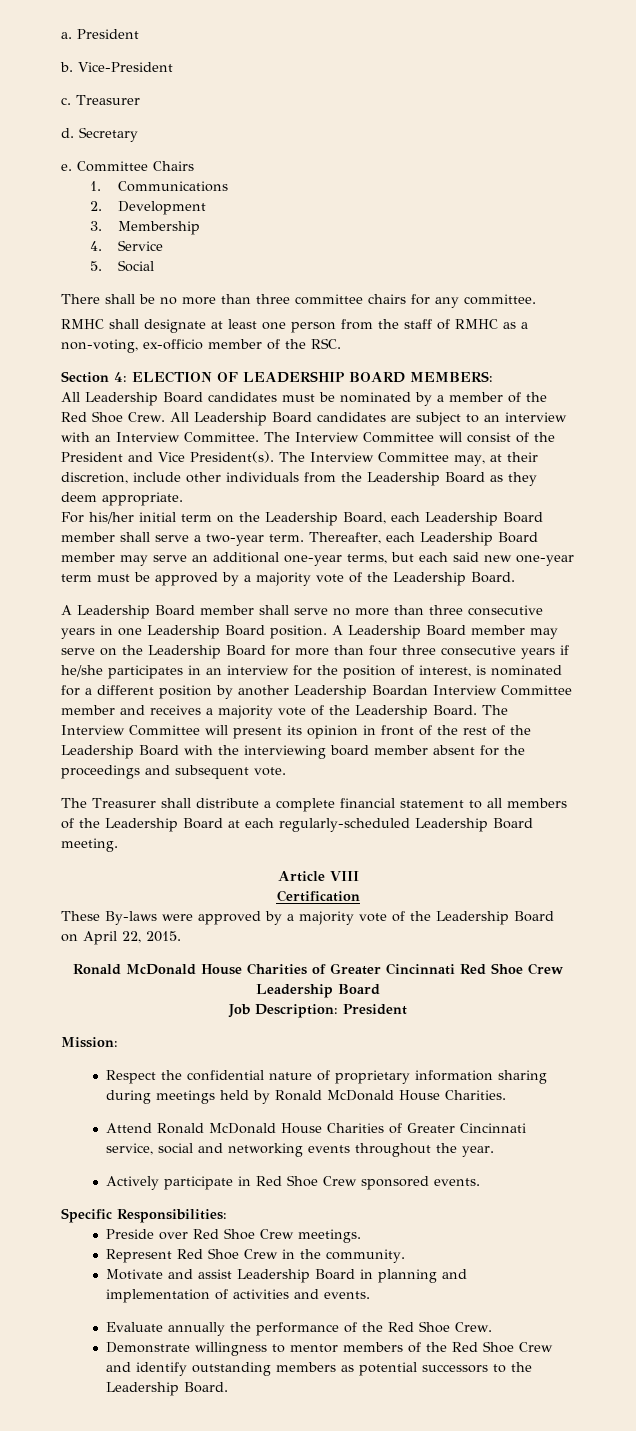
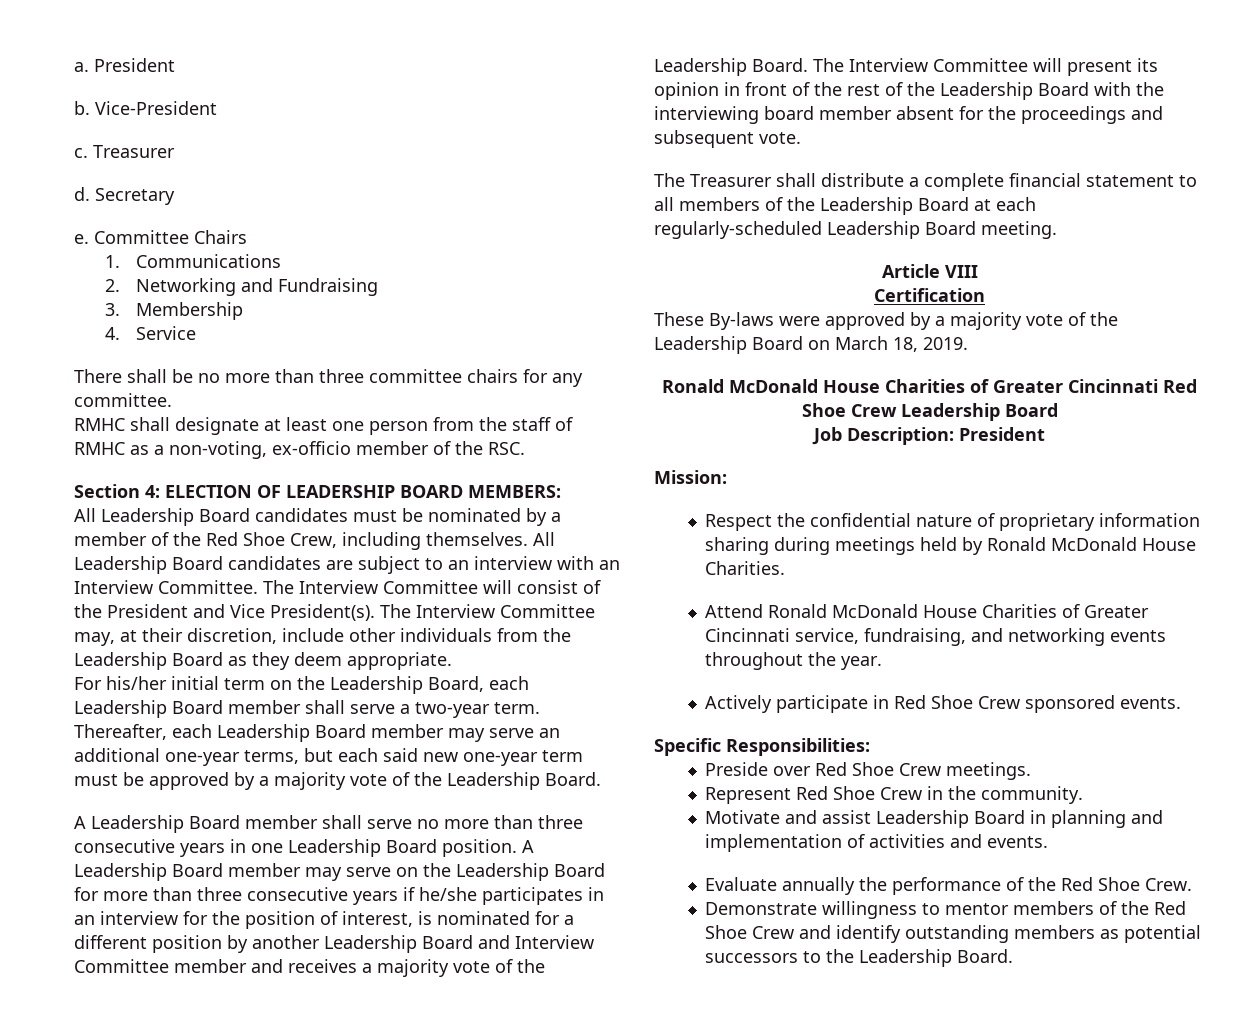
- 2. Development
+ 2. Networking and Fundraising
- 5. Social
- All Leadership Board candidates must be nominated by a member of the Red Shoe Crew.
+ All Leadership Board candidates must be nominated by a member of the Red Shoe Crew, including themselves.
- A Leadership Board member may serve on the Leadership Board for more than four three consecutive years if he/she participates in an interview for the position of interest, is nominated for a different position by another Leadership Boardan Interview Committee member and receives a majority vote of the Leadership Board.
+ A Leadership Board member may serve on the Leadership Board for more than three consecutive years if he/she participates in an interview for the position of interest, is nominated for a different position by another Leadership Board and Interview Committee member and receives a majority vote of the Leadership Board.
- These By-laws were approved by a majority vote of the Leadership Board on April 22, 2015.
+ These By-laws were approved by a majority vote of the Leadership Board on March 18, 2019.
- Attend Ronald McDonald House Charities of Greater Cincinnati service, social and networking events throughout the year.
+ Attend Ronald McDonald House Charities of Greater Cincinnati service, fundraising, and networking events throughout the year.

